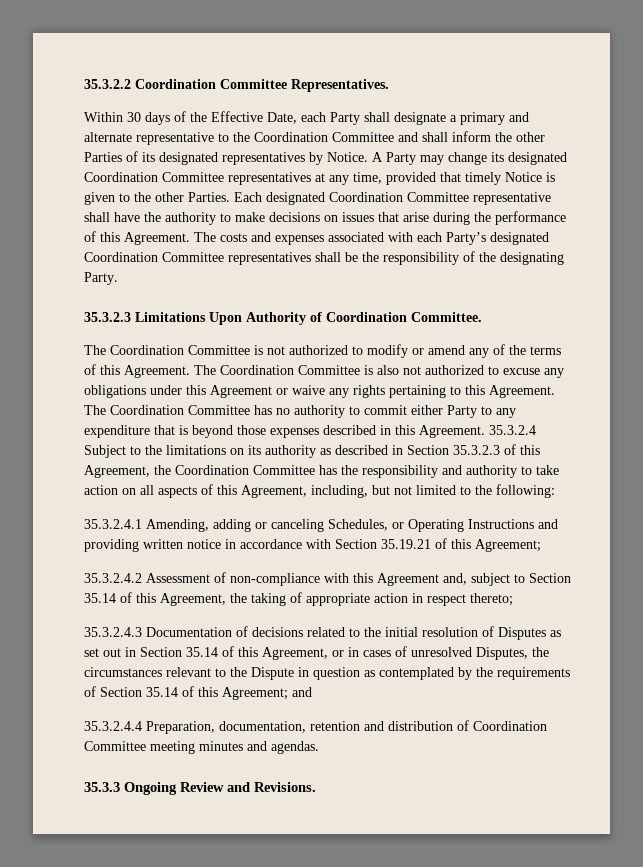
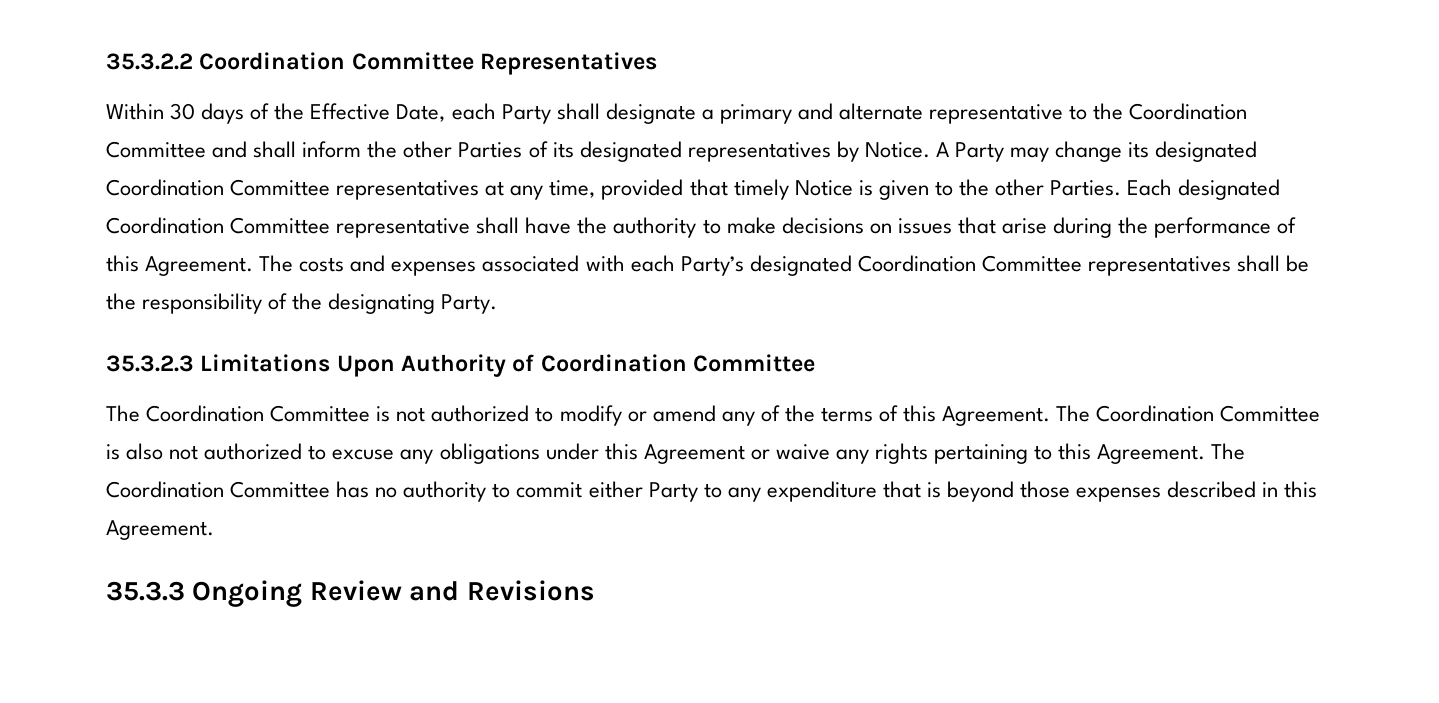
- 35.3.2.2 Coordination Committee Representatives.
+ 35.3.2.2 Coordination Committee Representatives
- 35.3.2.3 Limitations Upon Authority of Coordination Committee.
+ 35.3.2.3 Limitations Upon Authority of Coordination Committee
- 35.3.2.4 Subject to the limitations on its authority as described in Section 35.3.2.3 of this Agreement, the Coordination Committee has the responsibility and authority to take action on all aspects of this Agreement, including, but not limited to the following:
- 35.3.2.4.1 Amending, adding or canceling Schedules, or Operating Instructions and providing written notice in accordance with Section 35.19.21 of this Agreement;
- 35.3.2.4.2 Assessment of non-compliance with this Agreement and, subject to Section 35.14 of this Agreement, the taking of appropriate action in respect thereto;
- 35.3.2.4.3 Documentation of decisions related to the initial resolution of Disputes as set out in Section 35.14 of this Agreement, or in cases of unresolved Disputes, the circumstances relevant to the Dispute in question as contemplated by the requirements of Section 35.14 of this Agreement; and
- 35.3.2.4.4 Preparation, documentation, retention and distribution of Coordination Committee meeting minutes and agendas.
- 35.3.3 Ongoing Review and Revisions.
+ 35.3.3 Ongoing Review and Revisions

